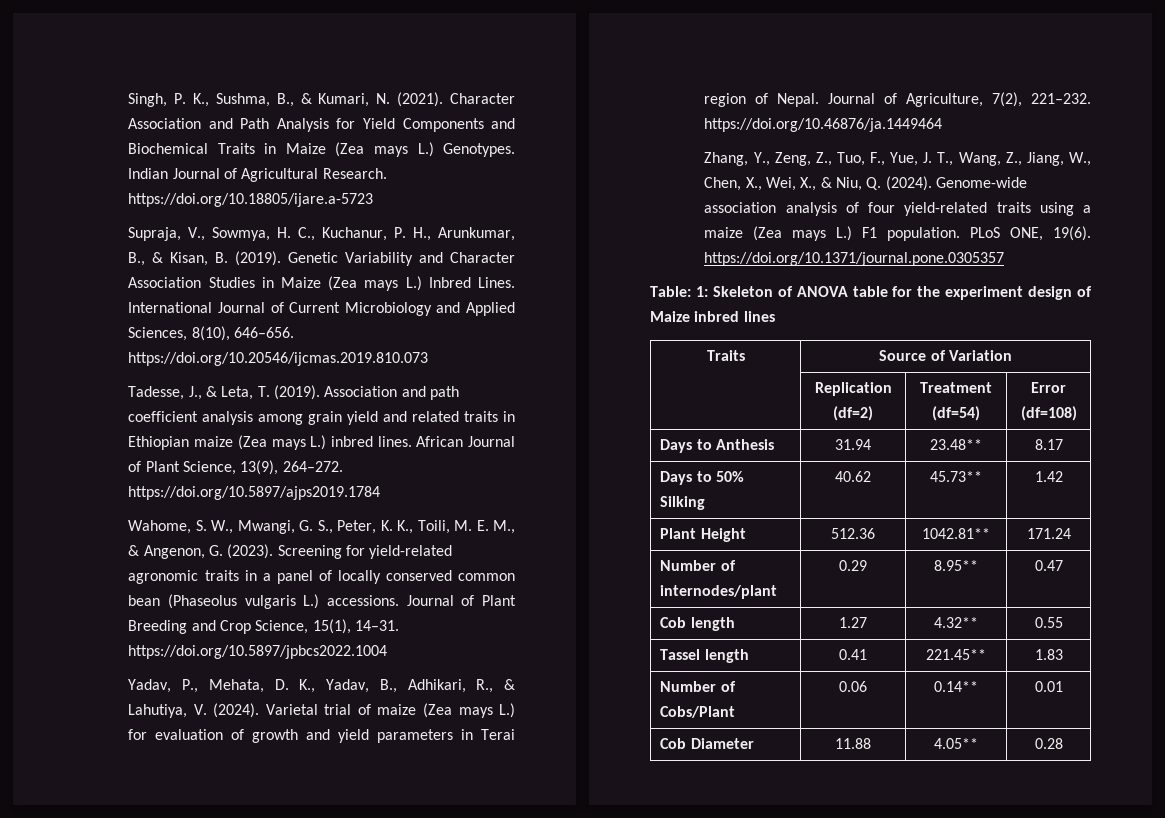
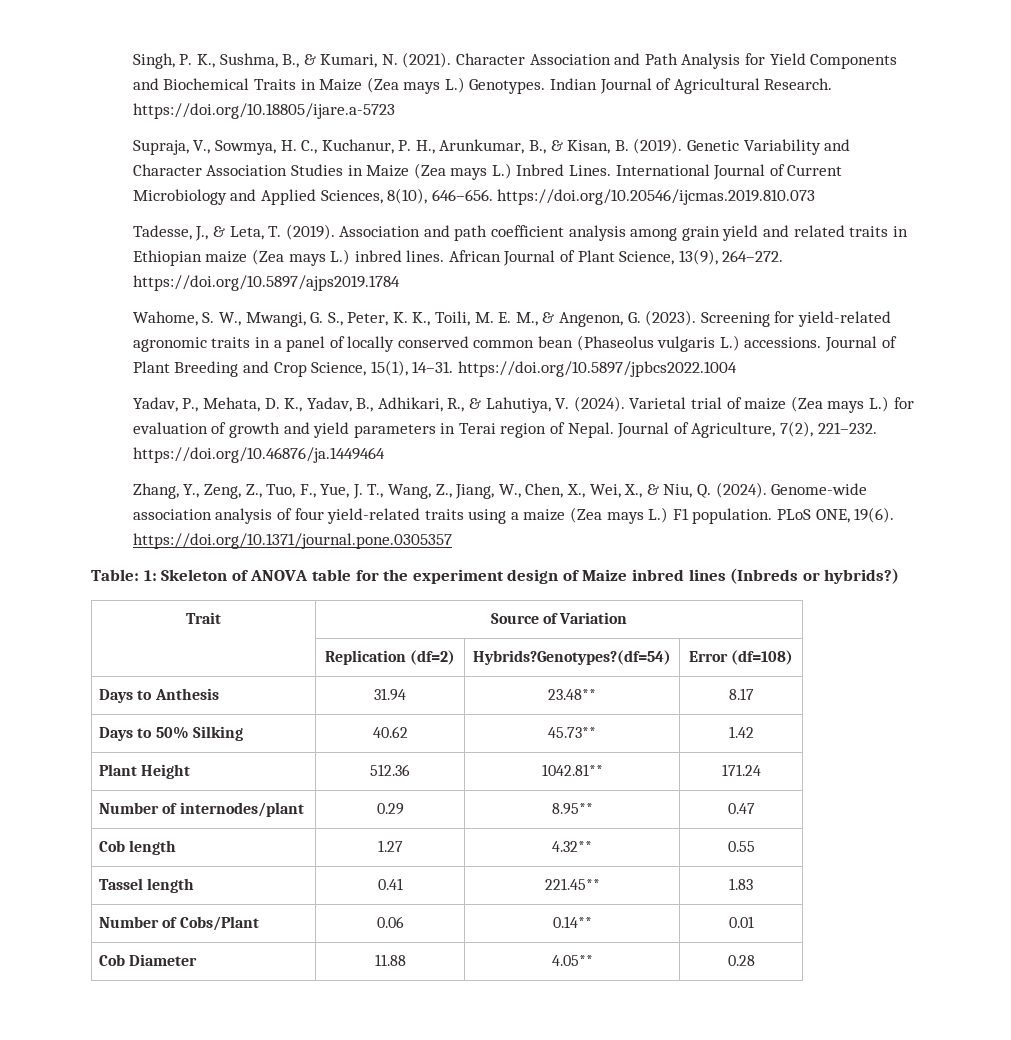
- Table: 1: Skeleton of ANOVA table for the experiment design of Maize inbred lines
- Traits | Source of Variation
+ Table: 1: Skeleton of ANOVA table for the experiment design of Maize inbred lines (Inbreds or hybrids?)
+ Trait | Source of Variation
- | Replication (df=2) | Treatment (df=54) | Error (df=108)
+ | Replication (df=2) | Hybrids?Genotypes?(df=54) | Error (df=108)

